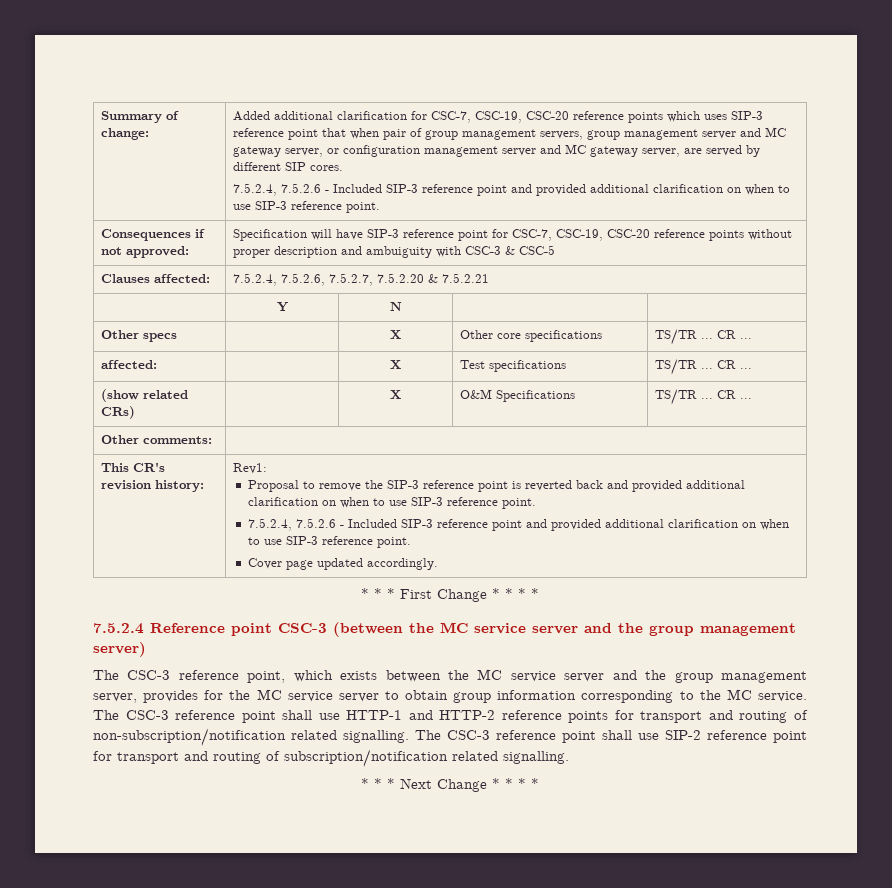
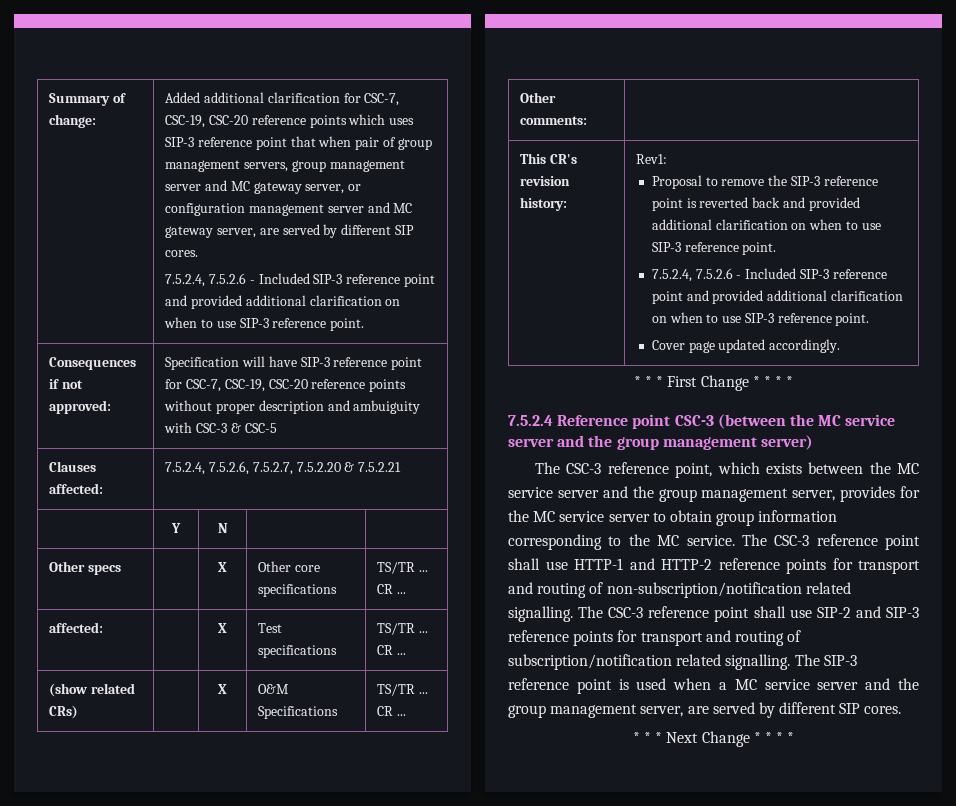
- The CSC-3 reference point shall use SIP-2 reference point for transport and routing of subscription/notification related signalling.
+ The CSC-3 reference point shall use SIP-2 and SIP-3 reference points for transport and routing of subscription/notification related signalling. The SIP-3 reference point is used when a MC service server and the group management server, are served by different SIP cores.

